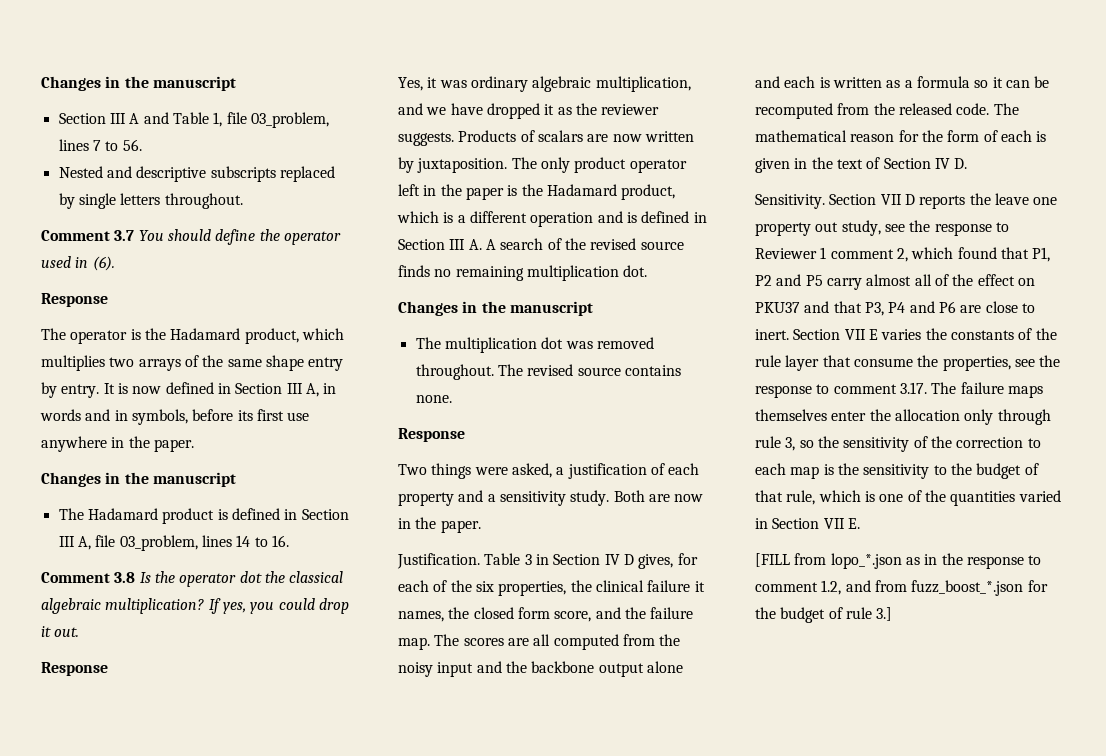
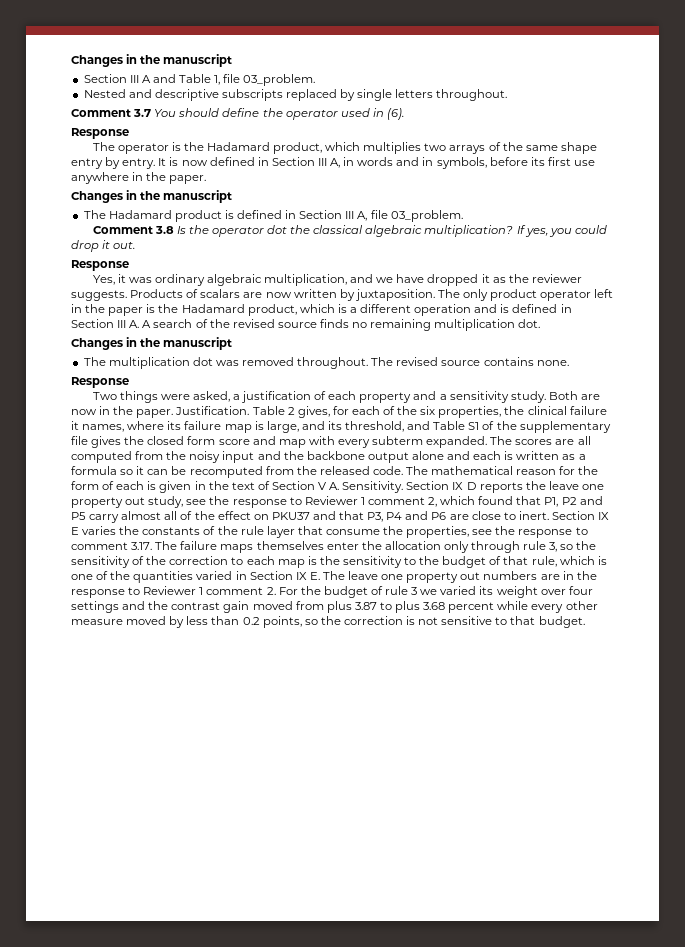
- Section III A and Table 1, file 03_problem, lines 7 to 56.
+ Section III A and Table 1, file 03_problem.
- The Hadamard product is defined in Section III A, file 03_problem, lines 14 to 16.
+ The Hadamard product is defined in Section III A, file 03_problem.
- Both are now in the paper.
- Justification.
+ Both are now in the paper. Justification.
- Table 3 in Section IV D gives, for each of the six properties, the clinical failure it names, the closed form score, and the failure map.
+ Table 2 gives, for each of the six properties, the clinical failure it names, where its failure map is large, and its threshold, and Table S1 of the supplementary file gives the closed form score and map with every subterm expanded.
- The mathematical reason for the form of each is given in the text of Section IV D.
- Sensitivity.
+ The mathematical reason for the form of each is given in the text of Section V A. Sensitivity.
- Section VII D reports the leave one property out study, see the response to Reviewer 1 comment 2, which found that P1, P2 and P5 carry almost all of the effect on PKU37 and that P3, P4 and P6 are close to inert.
+ Section IX D reports the leave one property out study, see the response to Reviewer 1 comment 2, which found that P1, P2 and P5 carry almost all of the effect on PKU37 and that P3, P4 and P6 are close to inert.
- Section VII E varies the constants of the rule layer that consume the properties, see the response to comment 3.17. The failure maps themselves enter the allocation only through rule 3, so the sensitivity of the correction to each map is the sensitivity to the budget of that rule, which is one of the quantities varied in Section VII E.
- [FILL from lopo_*.json as in the response to comment 1.2, and from fuzz_boost_*.json for the budget of rule 3.]
+ Section IX E varies the constants of the rule layer that consume the properties, see the response to comment 3.17. The failure maps themselves enter the allocation only through rule 3, so the sensitivity of the correction to each map is the sensitivity to the budget of that rule, which is one of the quantities varied in Section IX E. The leave one property out numbers are in the response to Reviewer 1 comment 2. For the budget of rule 3 we varied its weight over four settings and the contrast gain moved from plus 3.87 to plus 3.68 percent while every other measure moved by less than 0.2 points, so the correction is not sensitive to that budget.

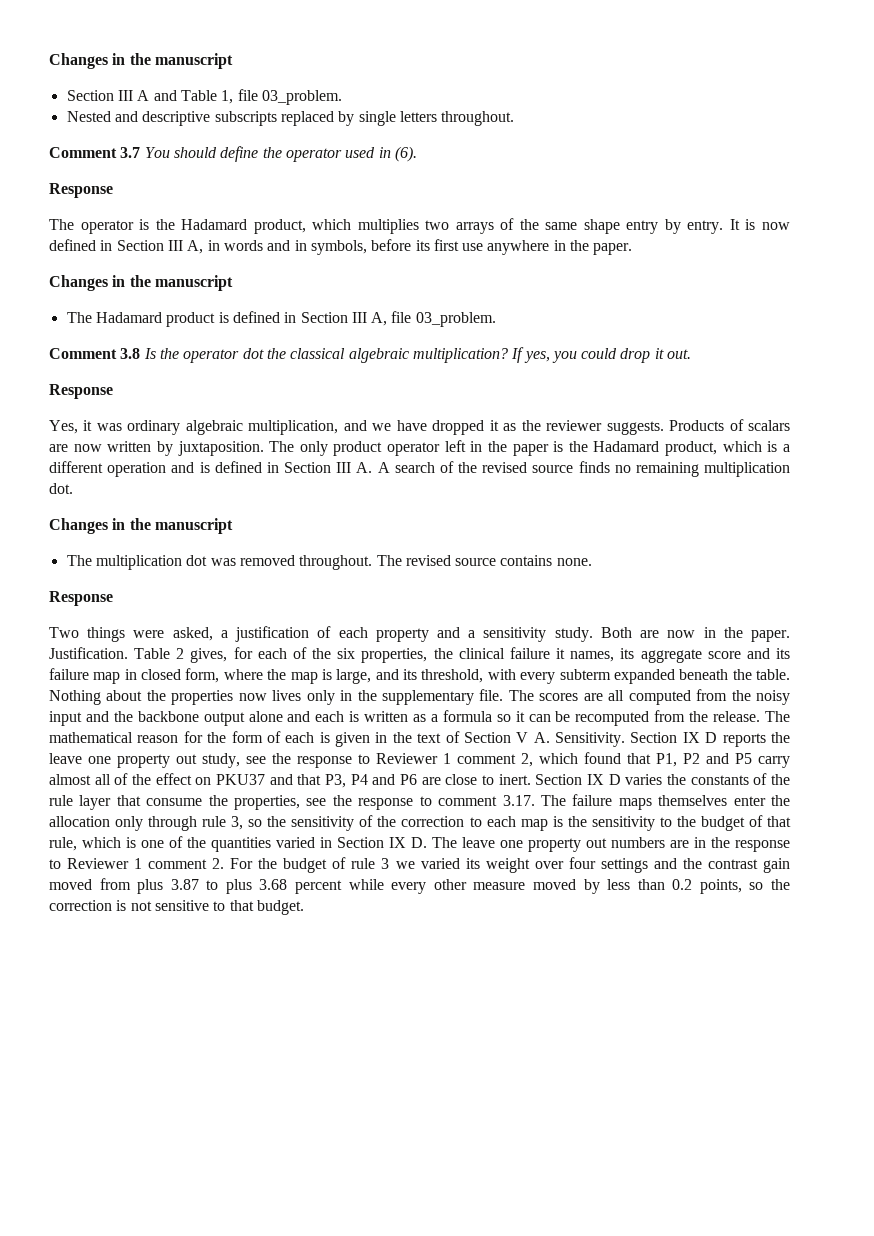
- Table 2 gives, for each of the six properties, the clinical failure it names, where its failure map is large, and its threshold, and Table S1 of the supplementary file gives the closed form score and map with every subterm expanded.
+ Table 2 gives, for each of the six properties, the clinical failure it names, its aggregate score and its failure map in closed form, where the map is large, and its threshold, with every subterm expanded beneath the table. Nothing about the properties now lives only in the supplementary file.
- The scores are all computed from the noisy input and the backbone output alone and each is written as a formula so it can be recomputed from the released code.
+ The scores are all computed from the noisy input and the backbone output alone and each is written as a formula so it can be recomputed from the release.
- Section IX E varies the constants of the rule layer that consume the properties, see the response to comment 3.17. The failure maps themselves enter the allocation only through rule 3, so the sensitivity of the correction to each map is the sensitivity to the budget of that rule, which is one of the quantities varied in Section IX E. The leave one property out numbers are in the response to Reviewer 1 comment 2. For the budget of rule 3 we varied its weight over four settings and the contrast gain moved from plus 3.87 to plus 3.68 percent while every other measure moved by less than 0.2 points, so the correction is not sensitive to that budget.
+ Section IX D varies the constants of the rule layer that consume the properties, see the response to comment 3.17. The failure maps themselves enter the allocation only through rule 3, so the sensitivity of the correction to each map is the sensitivity to the budget of that rule, which is one of the quantities varied in Section IX D. The leave one property out numbers are in the response to Reviewer 1 comment 2. For the budget of rule 3 we varied its weight over four settings and the contrast gain moved from plus 3.87 to plus 3.68 percent while every other measure moved by less than 0.2 points, so the correction is not sensitive to that budget.

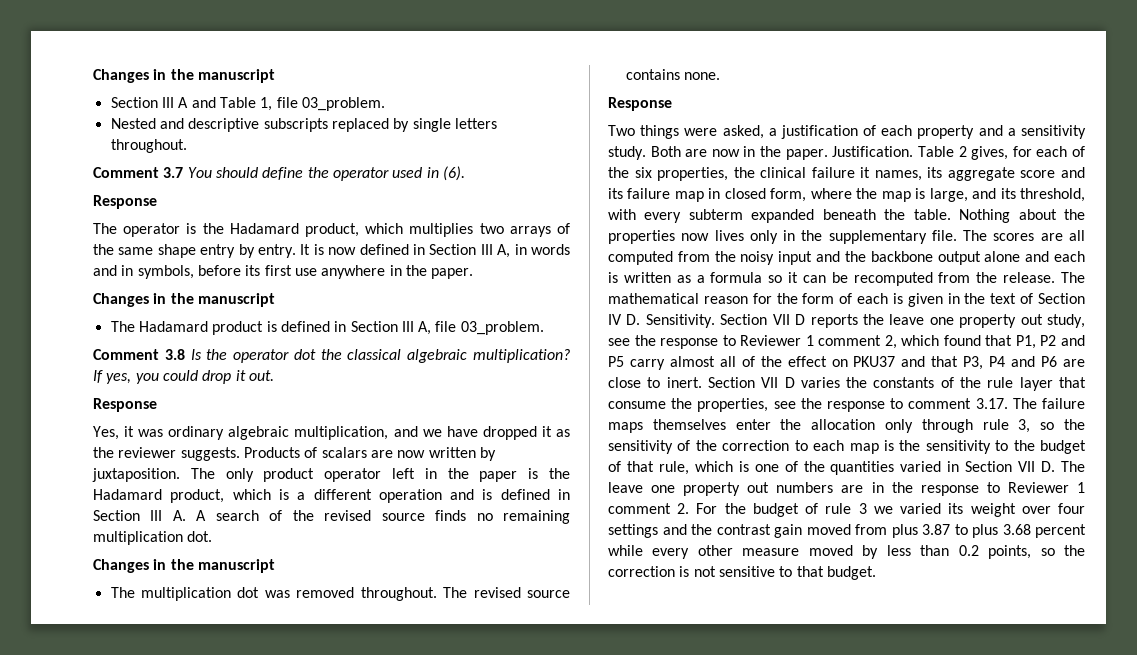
- The mathematical reason for the form of each is given in the text of Section V A. Sensitivity.
+ The mathematical reason for the form of each is given in the text of Section IV D. Sensitivity.
- Section IX D reports the leave one property out study, see the response to Reviewer 1 comment 2, which found that P1, P2 and P5 carry almost all of the effect on PKU37 and that P3, P4 and P6 are close to inert.
+ Section VII D reports the leave one property out study, see the response to Reviewer 1 comment 2, which found that P1, P2 and P5 carry almost all of the effect on PKU37 and that P3, P4 and P6 are close to inert.
- Section IX D varies the constants of the rule layer that consume the properties, see the response to comment 3.17. The failure maps themselves enter the allocation only through rule 3, so the sensitivity of the correction to each map is the sensitivity to the budget of that rule, which is one of the quantities varied in Section IX D. The leave one property out numbers are in the response to Reviewer 1 comment 2. For the budget of rule 3 we varied its weight over four settings and the contrast gain moved from plus 3.87 to plus 3.68 percent while every other measure moved by less than 0.2 points, so the correction is not sensitive to that budget.
+ Section VII D varies the constants of the rule layer that consume the properties, see the response to comment 3.17. The failure maps themselves enter the allocation only through rule 3, so the sensitivity of the correction to each map is the sensitivity to the budget of that rule, which is one of the quantities varied in Section VII D. The leave one property out numbers are in the response to Reviewer 1 comment 2. For the budget of rule 3 we varied its weight over four settings and the contrast gain moved from plus 3.87 to plus 3.68 percent while every other measure moved by less than 0.2 points, so the correction is not sensitive to that budget.

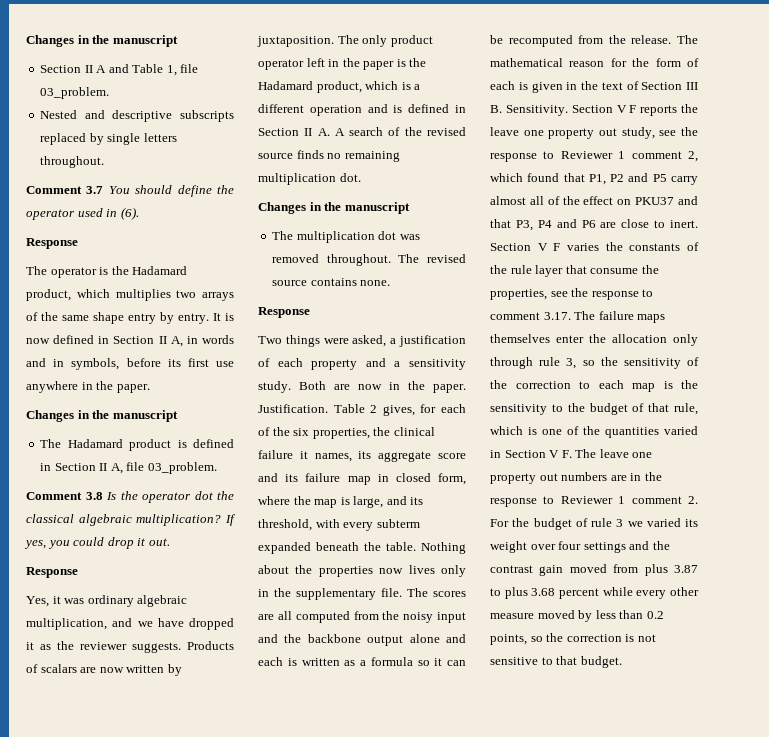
- Section III A and Table 1, file 03_problem.
+ Section II A and Table 1, file 03_problem.
- It is now defined in Section III A, in words and in symbols, before its first use anywhere in the paper.
+ It is now defined in Section II A, in words and in symbols, before its first use anywhere in the paper.
- The Hadamard product is defined in Section III A, file 03_problem.
+ The Hadamard product is defined in Section II A, file 03_problem.
- The only product operator left in the paper is the Hadamard product, which is a different operation and is defined in Section III A. A search of the revised source finds no remaining multiplication dot.
+ The only product operator left in the paper is the Hadamard product, which is a different operation and is defined in Section II A. A search of the revised source finds no remaining multiplication dot.
- The mathematical reason for the form of each is given in the text of Section IV D. Sensitivity. Section VII D reports the leave one property out study, see the response to Reviewer 1 comment 2, which found that P1, P2 and P5 carry almost all of the effect on PKU37 and that P3, P4 and P6 are close to inert.
+ The mathematical reason for the form of each is given in the text of Section III B. Sensitivity. Section V F reports the leave one property out study, see the response to Reviewer 1 comment 2, which found that P1, P2 and P5 carry almost all of the effect on PKU37 and that P3, P4 and P6 are close to inert.
- Section VII D varies the constants of the rule layer that consume the properties, see the response to comment 3.17. The failure maps themselves enter the allocation only through rule 3, so the sensitivity of the correction to each map is the sensitivity to the budget of that rule, which is one of the quantities varied in Section VII D. The leave one property out numbers are in the response to Reviewer 1 comment 2. For the budget of rule 3 we varied its weight over four settings and the contrast gain moved from plus 3.87 to plus 3.68 percent while every other measure moved by less than 0.2 points, so the correction is not sensitive to that budget.
+ Section V F varies the constants of the rule layer that consume the properties, see the response to comment 3.17. The failure maps themselves enter the allocation only through rule 3, so the sensitivity of the correction to each map is the sensitivity to the budget of that rule, which is one of the quantities varied in Section V F. The leave one property out numbers are in the response to Reviewer 1 comment 2. For the budget of rule 3 we varied its weight over four settings and the contrast gain moved from plus 3.87 to plus 3.68 percent while every other measure moved by less than 0.2 points, so the correction is not sensitive to that budget.

